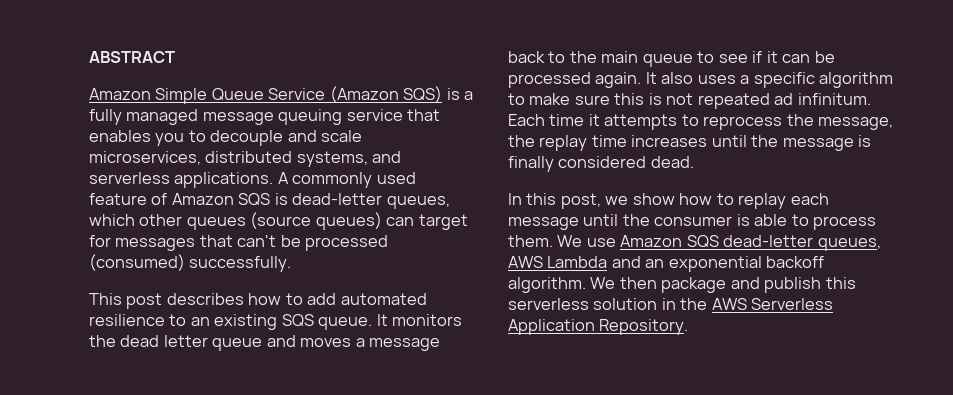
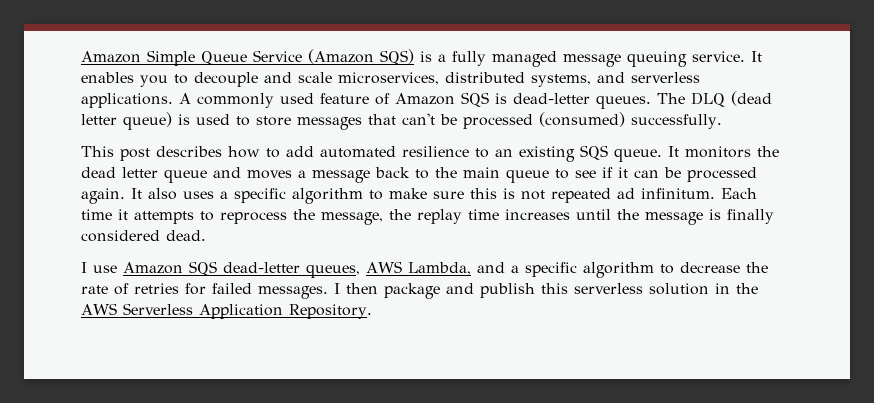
- ABSTRACT
- Amazon Simple Queue Service (Amazon SQS) is a fully managed message queuing service that enables you to decouple and scale microservices, distributed systems, and serverless applications.
+ Amazon Simple Queue Service (Amazon SQS) is a fully managed message queuing service. It enables you to decouple and scale microservices, distributed systems, and serverless applications.
- A commonly used feature of Amazon SQS is dead-letter queues, which other queues (source queues) can target for messages that can't be processed (consumed) successfully.
+ A commonly used feature of Amazon SQS is dead-letter queues. The DLQ (dead letter queue) is used to store messages that can't be processed (consumed) successfully.
- In this post, we show how to replay each message until the consumer is able to process them. We use Amazon SQS dead-letter queues, AWS Lambda and an exponential backoff algorithm. We then package and publish this serverless solution in the AWS Serverless Application Repository.
+ I use Amazon SQS dead-letter queues, AWS Lambda, and a specific algorithm to decrease the rate of retries for failed messages. I then package and publish this serverless solution in the AWS Serverless Application Repository.

